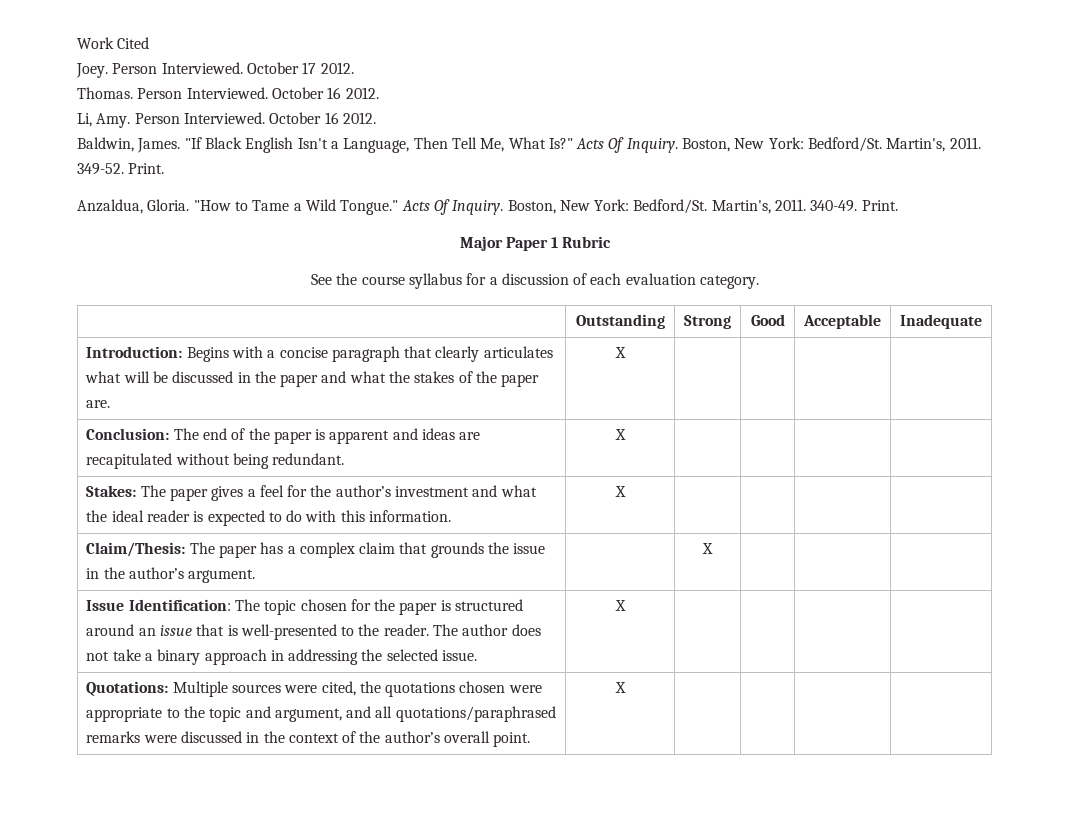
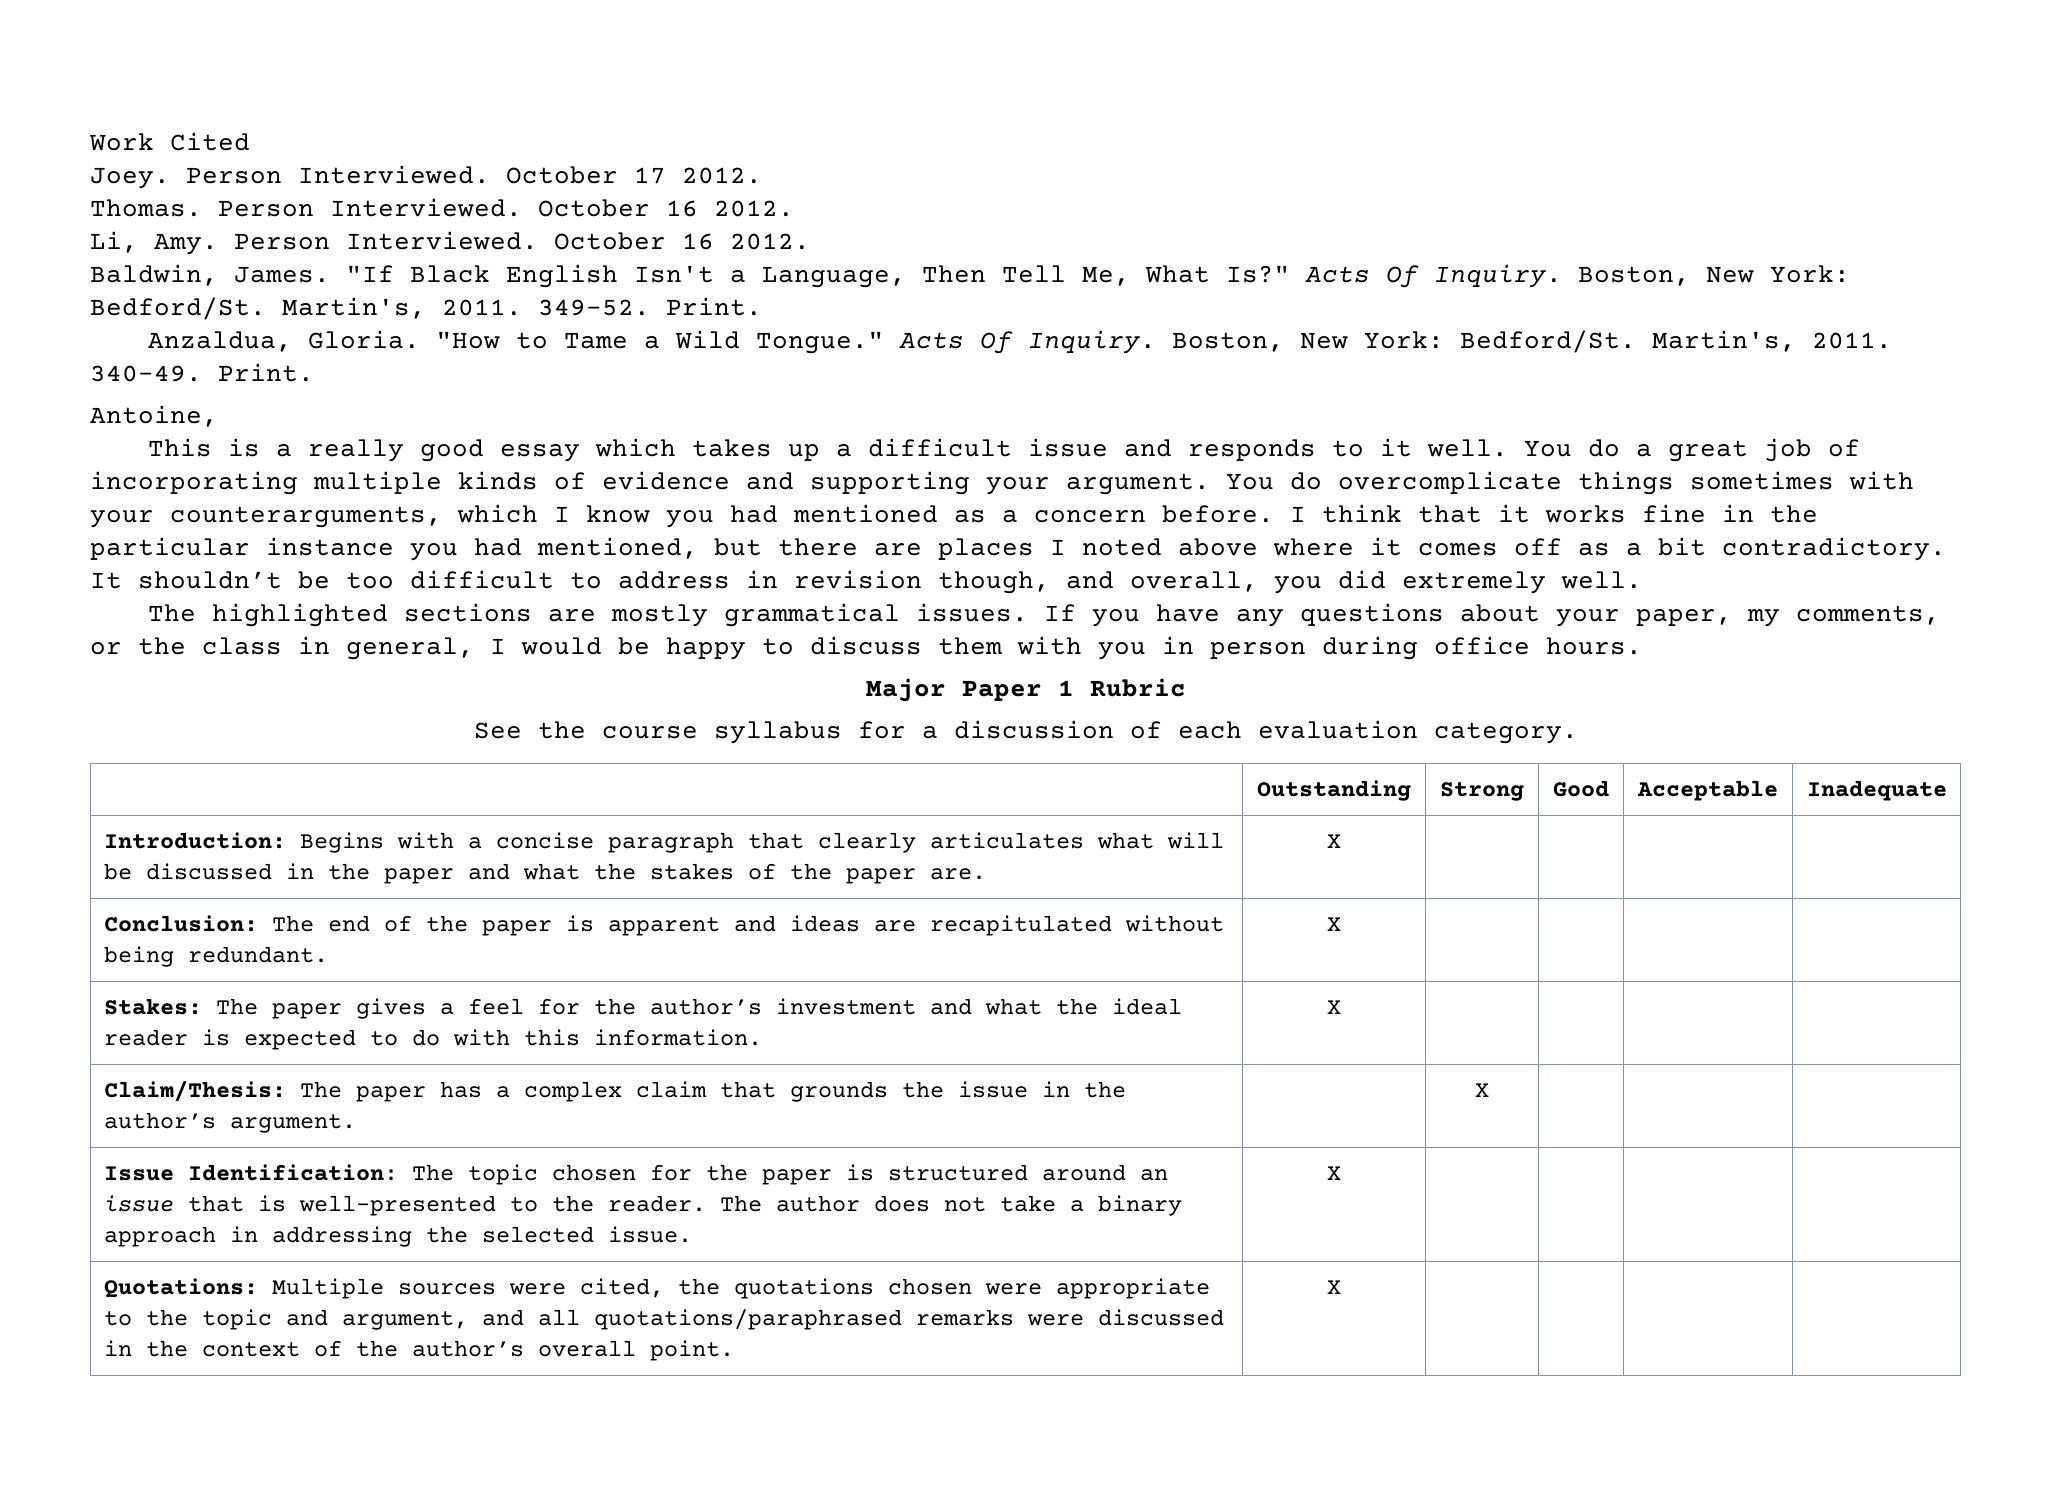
+ Antoine,
+ This is a really good essay which takes up a difficult issue and responds to it well. You do a great job of incorporating multiple kinds of evidence and supporting your argument. You do overcomplicate things sometimes with your counterarguments, which I know you had mentioned as a concern before. I think that it works fine in the particular instance you had mentioned, but there are places I noted above where it comes off as a bit contradictory. It shouldn’t be too difficult to address in revision though, and overall, you did extremely well.
+ The highlighted sections are mostly grammatical issues. If you have any questions about your paper, my comments, or the class in general, I would be happy to discuss them with you in person during office hours.

